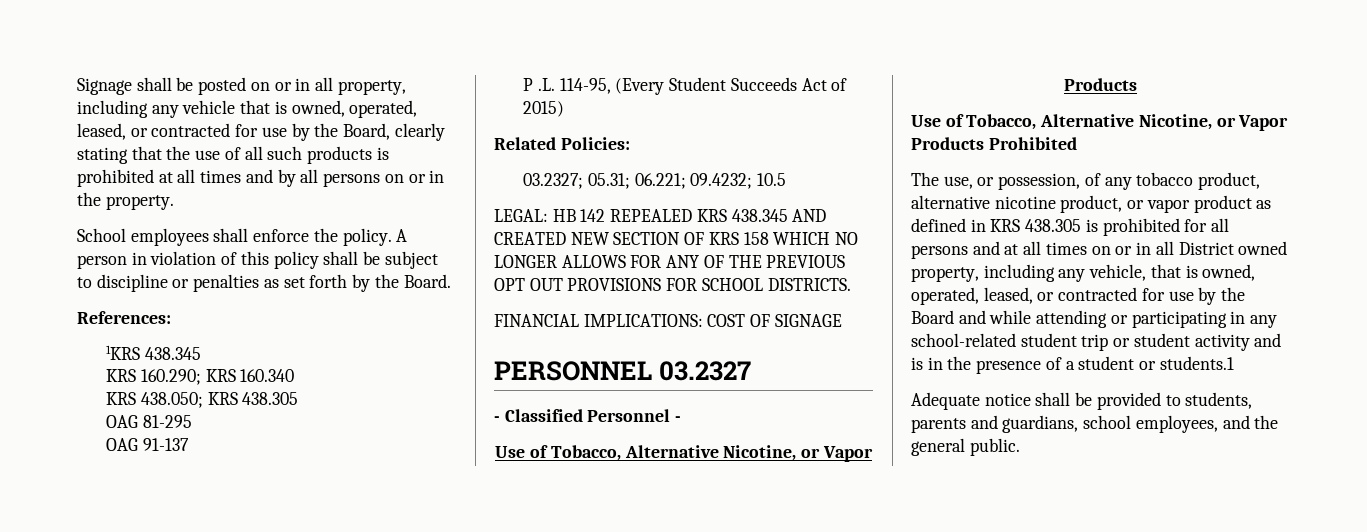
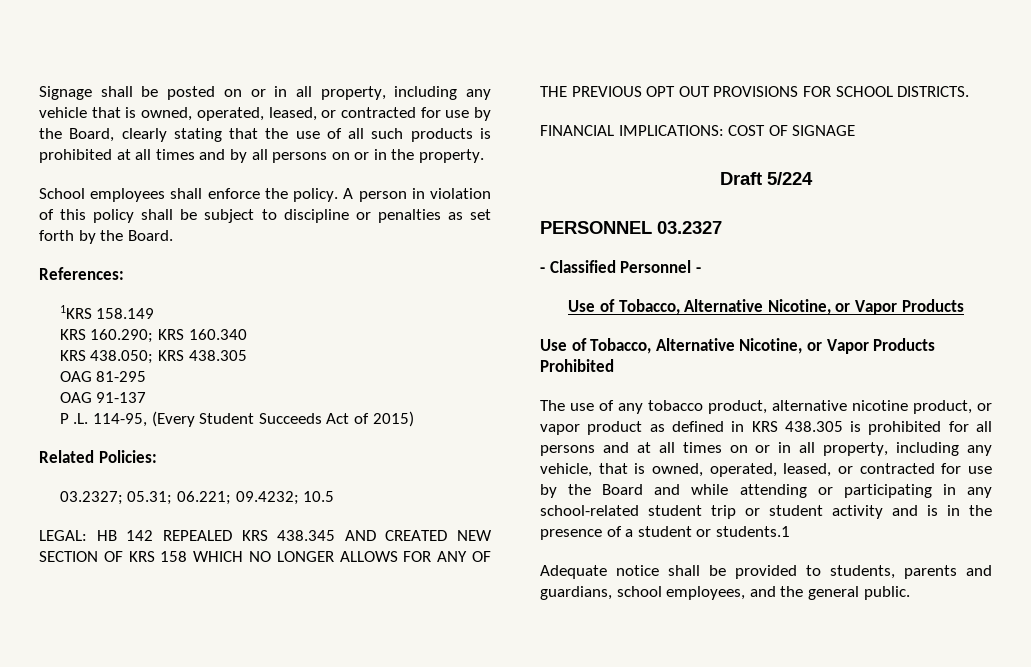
- 1KRS 438.345
+ 1KRS 158.149
+ Draft 5/224
- The use, or possession, of any tobacco product, alternative nicotine product, or vapor product as defined in KRS 438.305 is prohibited for all persons and at all times on or in all District owned property, including any vehicle, that is owned, operated, leased, or contracted for use by the Board and while attending or participating in any school-related student trip or student activity and is in the presence of a student or students.1
+ The use of any tobacco product, alternative nicotine product, or vapor product as defined in KRS 438.305 is prohibited for all persons and at all times on or in all property, including any vehicle, that is owned, operated, leased, or contracted for use by the Board and while attending or participating in any school-related student trip or student activity and is in the presence of a student or students.1

